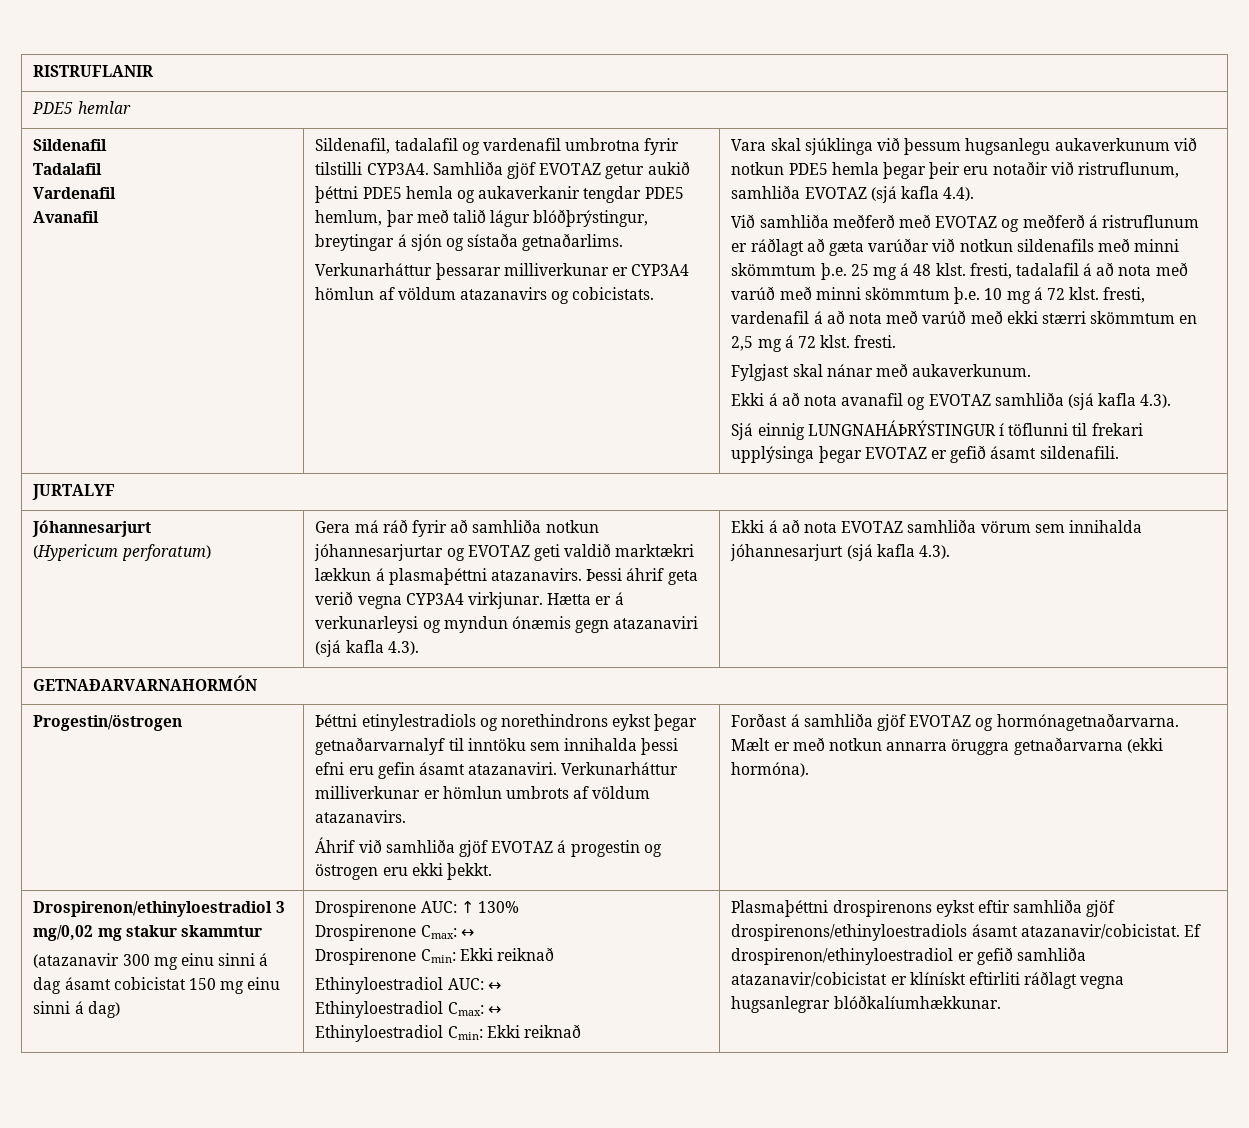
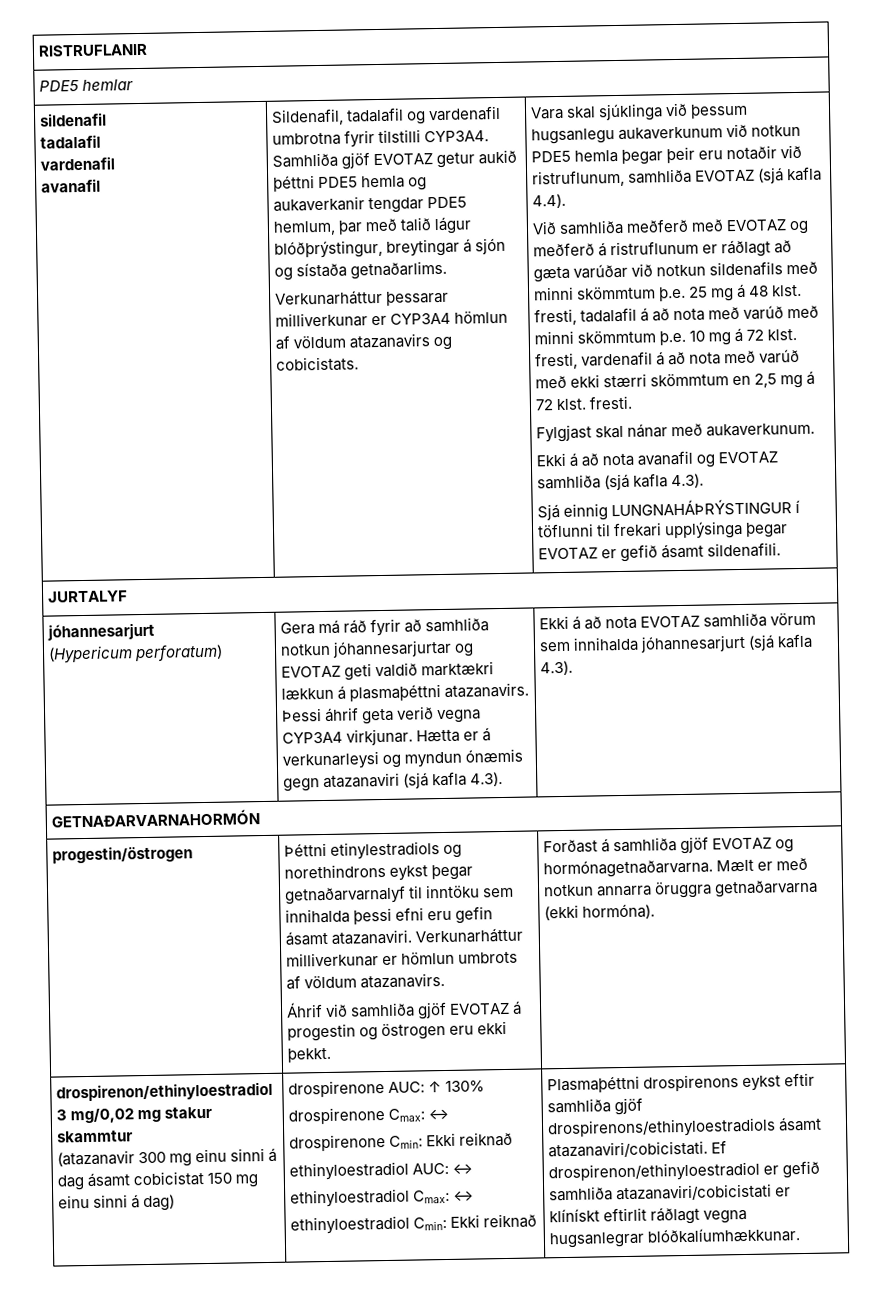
- Sildenafil
- Tadalafil
- Vardenafil
- Avanafil
+ sildenafil
+ tadalafil
+ vardenafil
+ avanafil
  JURTALYF
- Jóhannesarjurt
+ jóhannesarjurt
- Progestin/östrogen
+ progestin/östrogen
- Drospirenon/ethinyloestradiol 3 mg/0,02 mg stakur skammtur
+ drospirenon/ethinyloestradiol 3 mg/0,02 mg stakur skammtur
- Drospirenone AUC: ↑ 130%
+ drospirenone AUC: ↑ 130%
- Drospirenone Cmax: ↔
- Drospirenone Cmin: Ekki reiknað
+ drospirenone Cmax: ↔
+ drospirenone Cmin: Ekki reiknað
- Ethinyloestradiol AUC: ↔
+ ethinyloestradiol AUC: ↔
- Ethinyloestradiol Cmax: ↔
- Ethinyloestradiol Cmin: Ekki reiknað
+ ethinyloestradiol Cmax: ↔
+ ethinyloestradiol Cmin: Ekki reiknað
- Plasmaþéttni drospirenons eykst eftir samhliða gjöf drospirenons/ethinyloestradiols ásamt atazanavir/cobicistat.
+ Plasmaþéttni drospirenons eykst eftir samhliða gjöf drospirenons/ethinyloestradiols ásamt atazanaviri/cobicistati.
- Ef drospirenon/ethinyloestradiol er gefið samhliða atazanavir/cobicistat er klínískt eftirliti ráðlagt vegna hugsanlegrar blóðkalíumhækkunar.
+ Ef drospirenon/ethinyloestradiol er gefið samhliða atazanaviri/cobicistati er klínískt eftirlit ráðlagt vegna hugsanlegrar blóðkalíumhækkunar.

